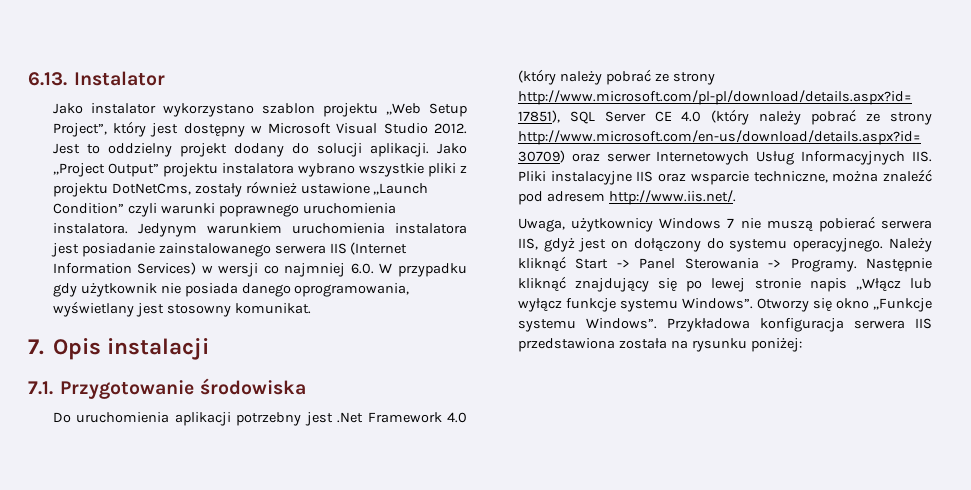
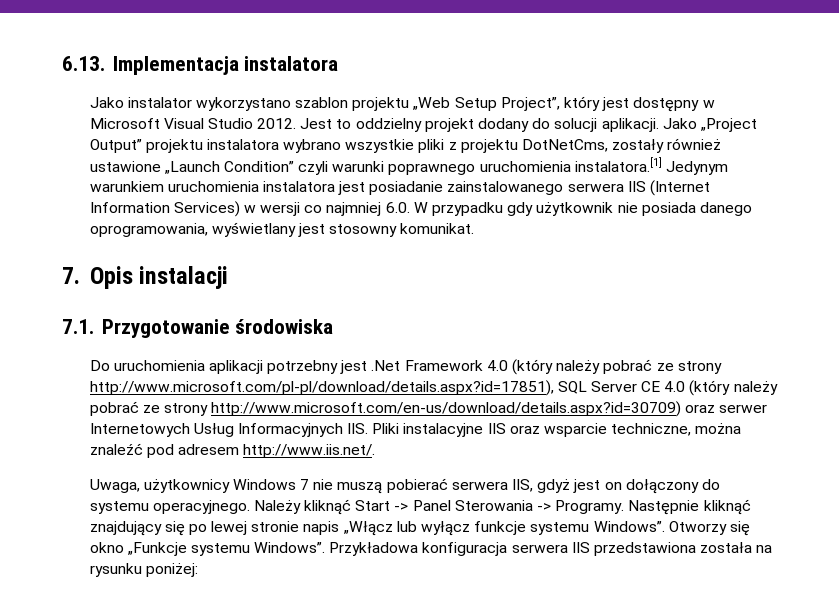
- 6.13. Instalator
+ 6.13. Implementacja instalatora
- Jako „Project Output” projektu instalatora wybrano wszystkie pliki z projektu DotNetCms, zostały również ustawione „Launch Condition” czyli warunki poprawnego uruchomienia instalatora. Jedynym warunkiem uruchomienia instalatora jest posiadanie zainstalowanego serwera IIS (Internet Information Services) w wersji co najmniej 6.0. W przypadku gdy użytkownik nie posiada danego oprogramowania, wyświetlany jest stosowny komunikat.
+ Jako „Project Output” projektu instalatora wybrano wszystkie pliki z projektu DotNetCms, zostały również ustawione „Launch Condition” czyli warunki poprawnego uruchomienia instalatora.[1] Jedynym warunkiem uruchomienia instalatora jest posiadanie zainstalowanego serwera IIS (Internet Information Services) w wersji co najmniej 6.0. W przypadku gdy użytkownik nie posiada danego oprogramowania, wyświetlany jest stosowny komunikat.

